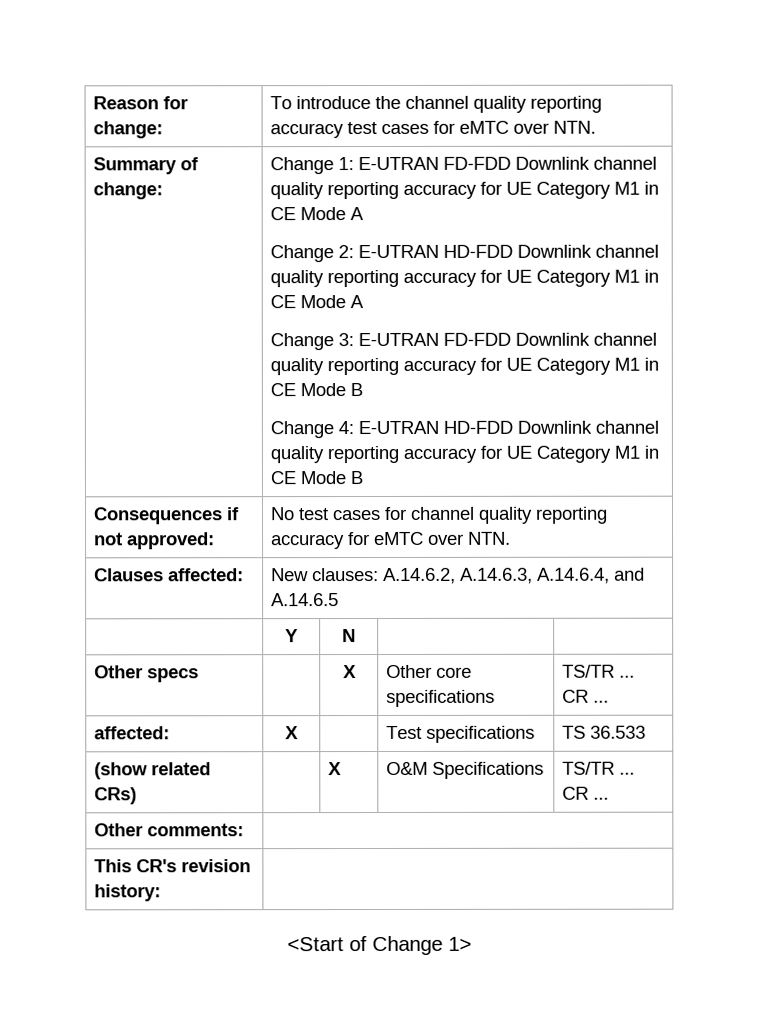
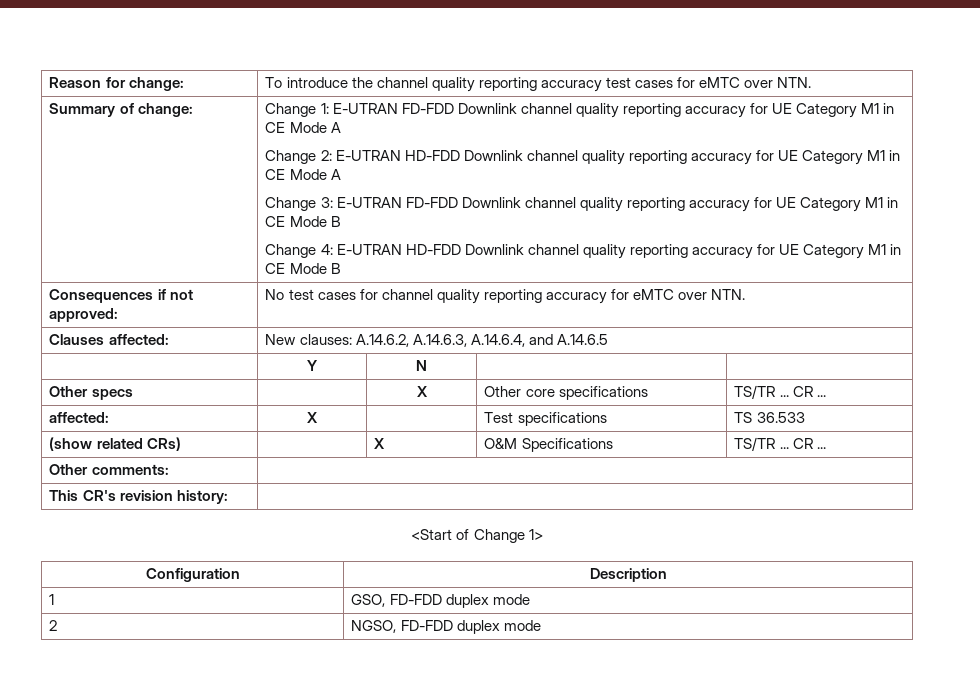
+ Configuration | Description
+ 1 | GSO, FD-FDD duplex mode
+ 2 | NGSO, FD-FDD duplex mode

